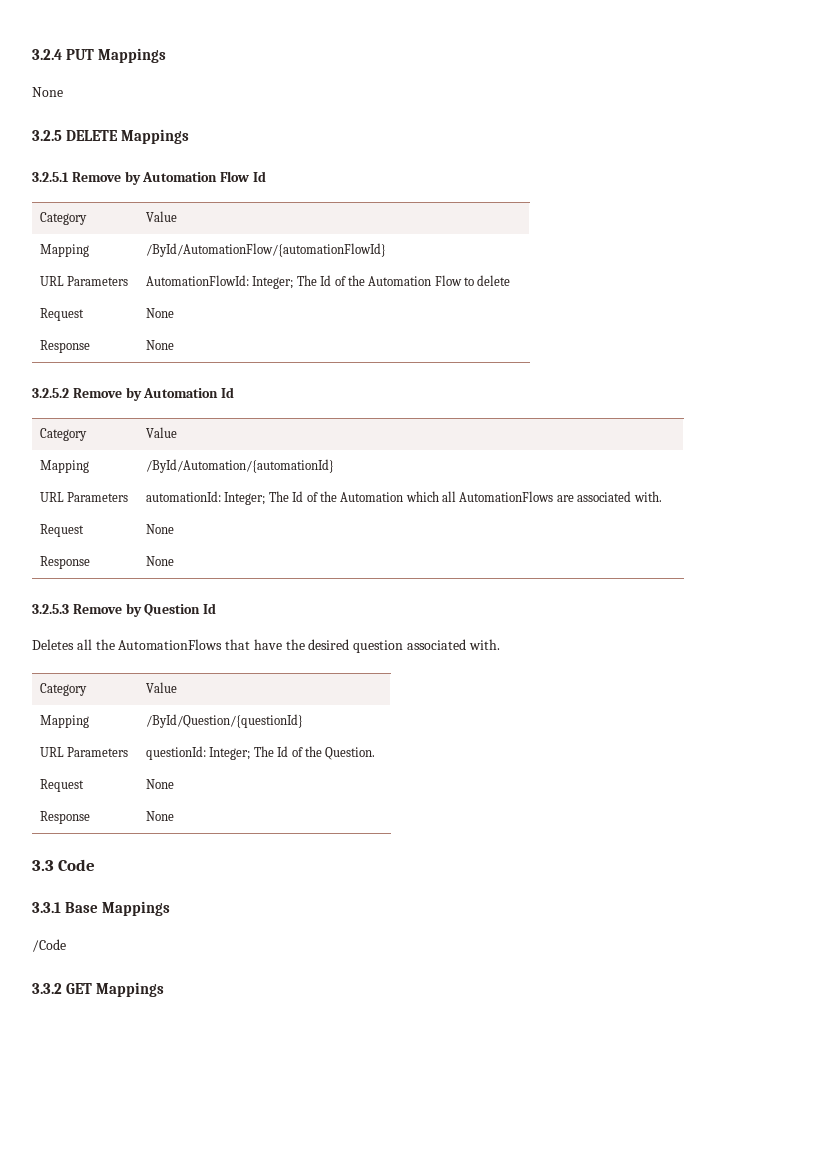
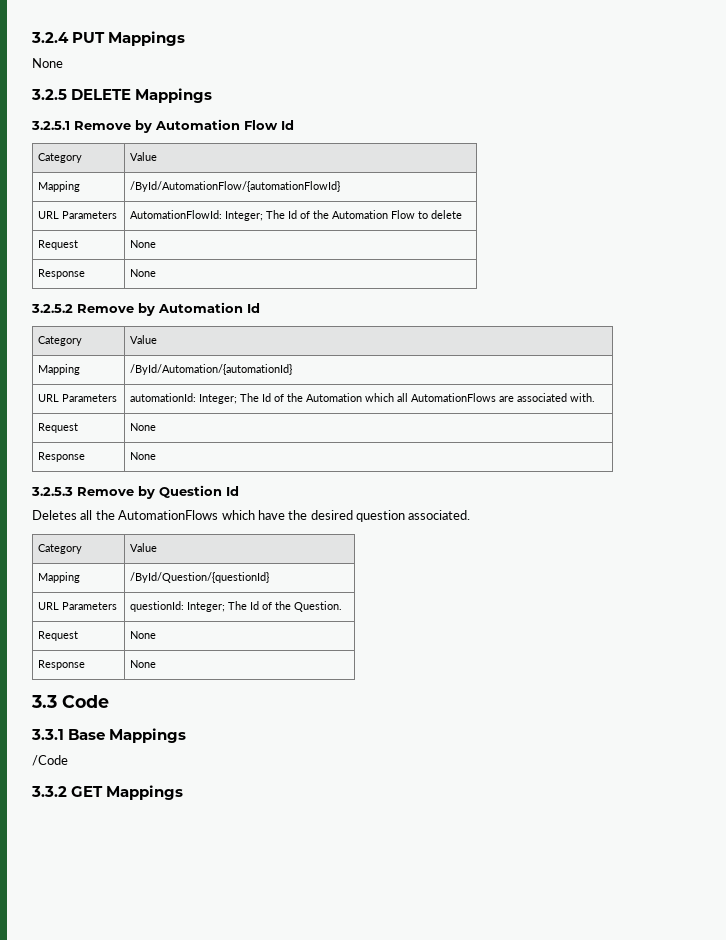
- Deletes all the AutomationFlows that have the desired question associated with.
+ Deletes all the AutomationFlows which have the desired question associated.

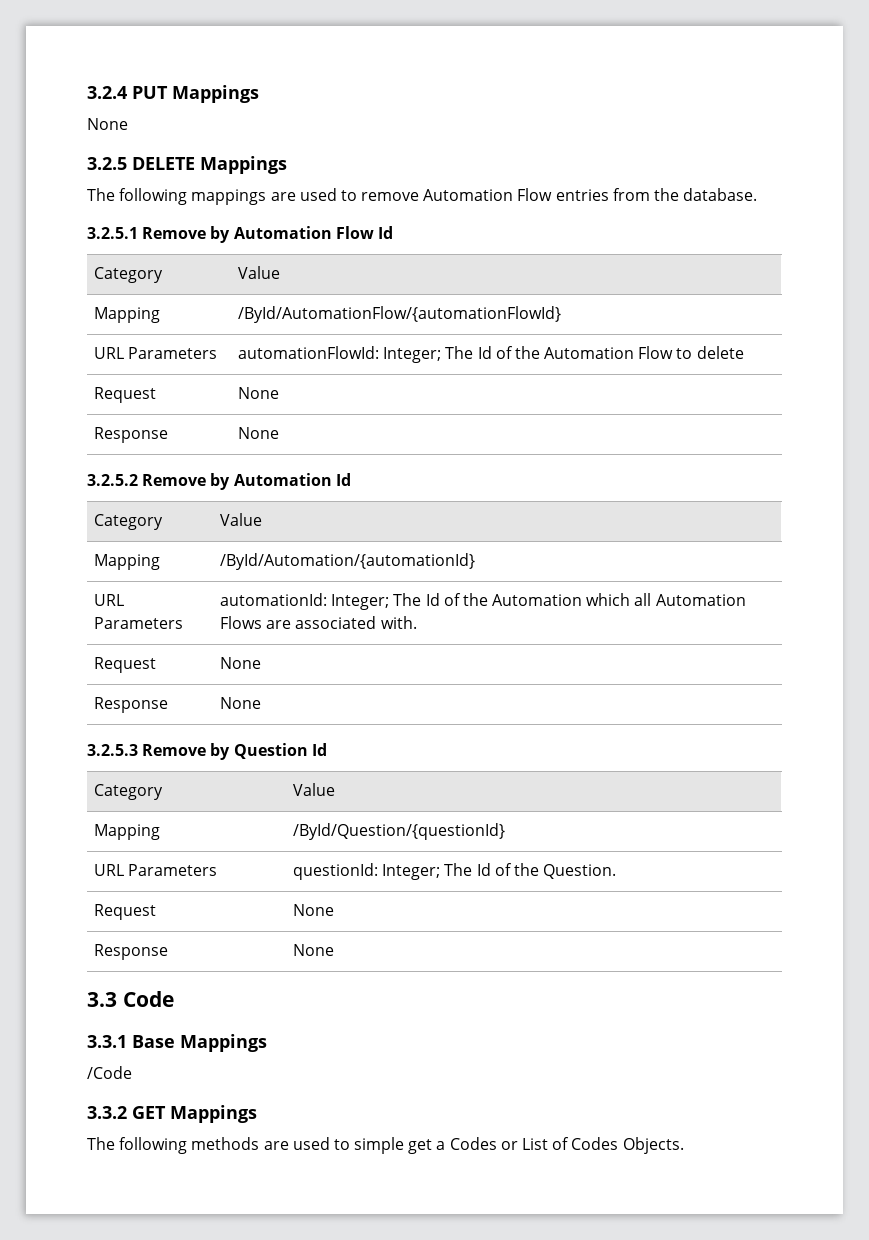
+ The following mappings are used to remove Automation Flow entries from the database.
- URL Parameters | AutomationFlowId: Integer; The Id of the Automation Flow to delete
+ URL Parameters | automationFlowId: Integer; The Id of the Automation Flow to delete
- URL Parameters | automationId: Integer; The Id of the Automation which all AutomationFlows are associated with.
+ URL Parameters | automationId: Integer; The Id of the Automation which all Automation Flows are associated with.
- Deletes all the AutomationFlows which have the desired question associated.
+ The following methods are used to simple get a Codes or List of Codes Objects.

